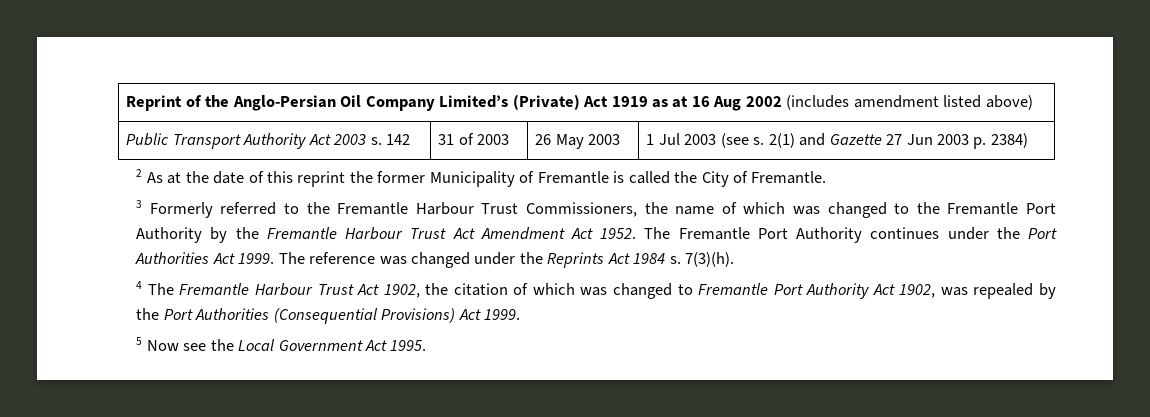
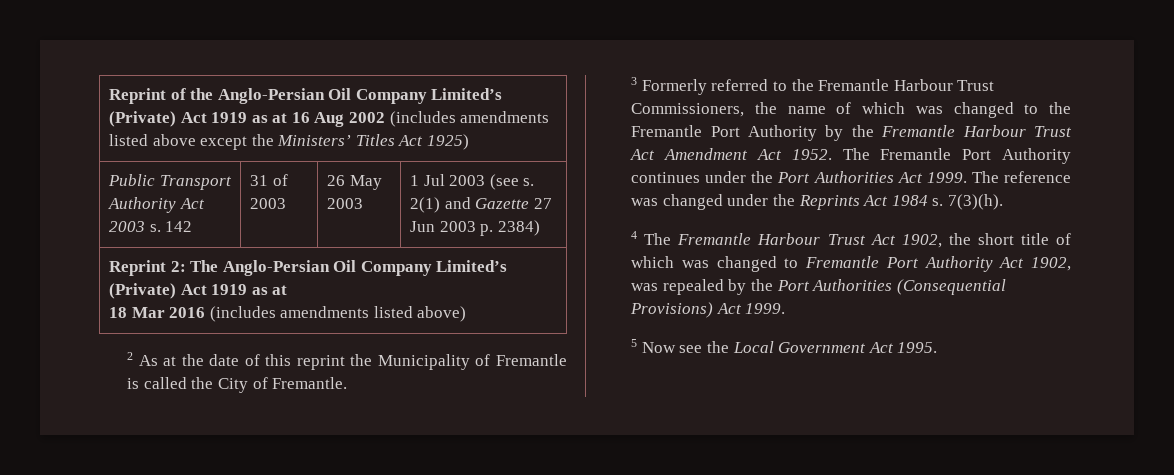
- Reprint of the Anglo-Persian Oil Company Limited’s (Private) Act 1919 as at 16 Aug 2002 (includes amendment listed above)
+ Reprint of the Anglo-Persian Oil Company Limited’s (Private) Act 1919 as at 16 Aug 2002 (includes amendments listed above except the Ministers’ Titles Act 1925)
+ Reprint 2: The Anglo-Persian Oil Company Limited’s (Private) Act 1919 as at
+ 18 Mar 2016 (includes amendments listed above)
- 2 As at the date of this reprint the former Municipality of Fremantle is called the City of Fremantle.
+ 2 As at the date of this reprint the Municipality of Fremantle is called the City of Fremantle.
- 4 The Fremantle Harbour Trust Act 1902, the citation of which was changed to Fremantle Port Authority Act 1902, was repealed by the Port Authorities (Consequential Provisions) Act 1999.
+ 4 The Fremantle Harbour Trust Act 1902, the short title of which was changed to Fremantle Port Authority Act 1902, was repealed by the Port Authorities (Consequential Provisions) Act 1999.

